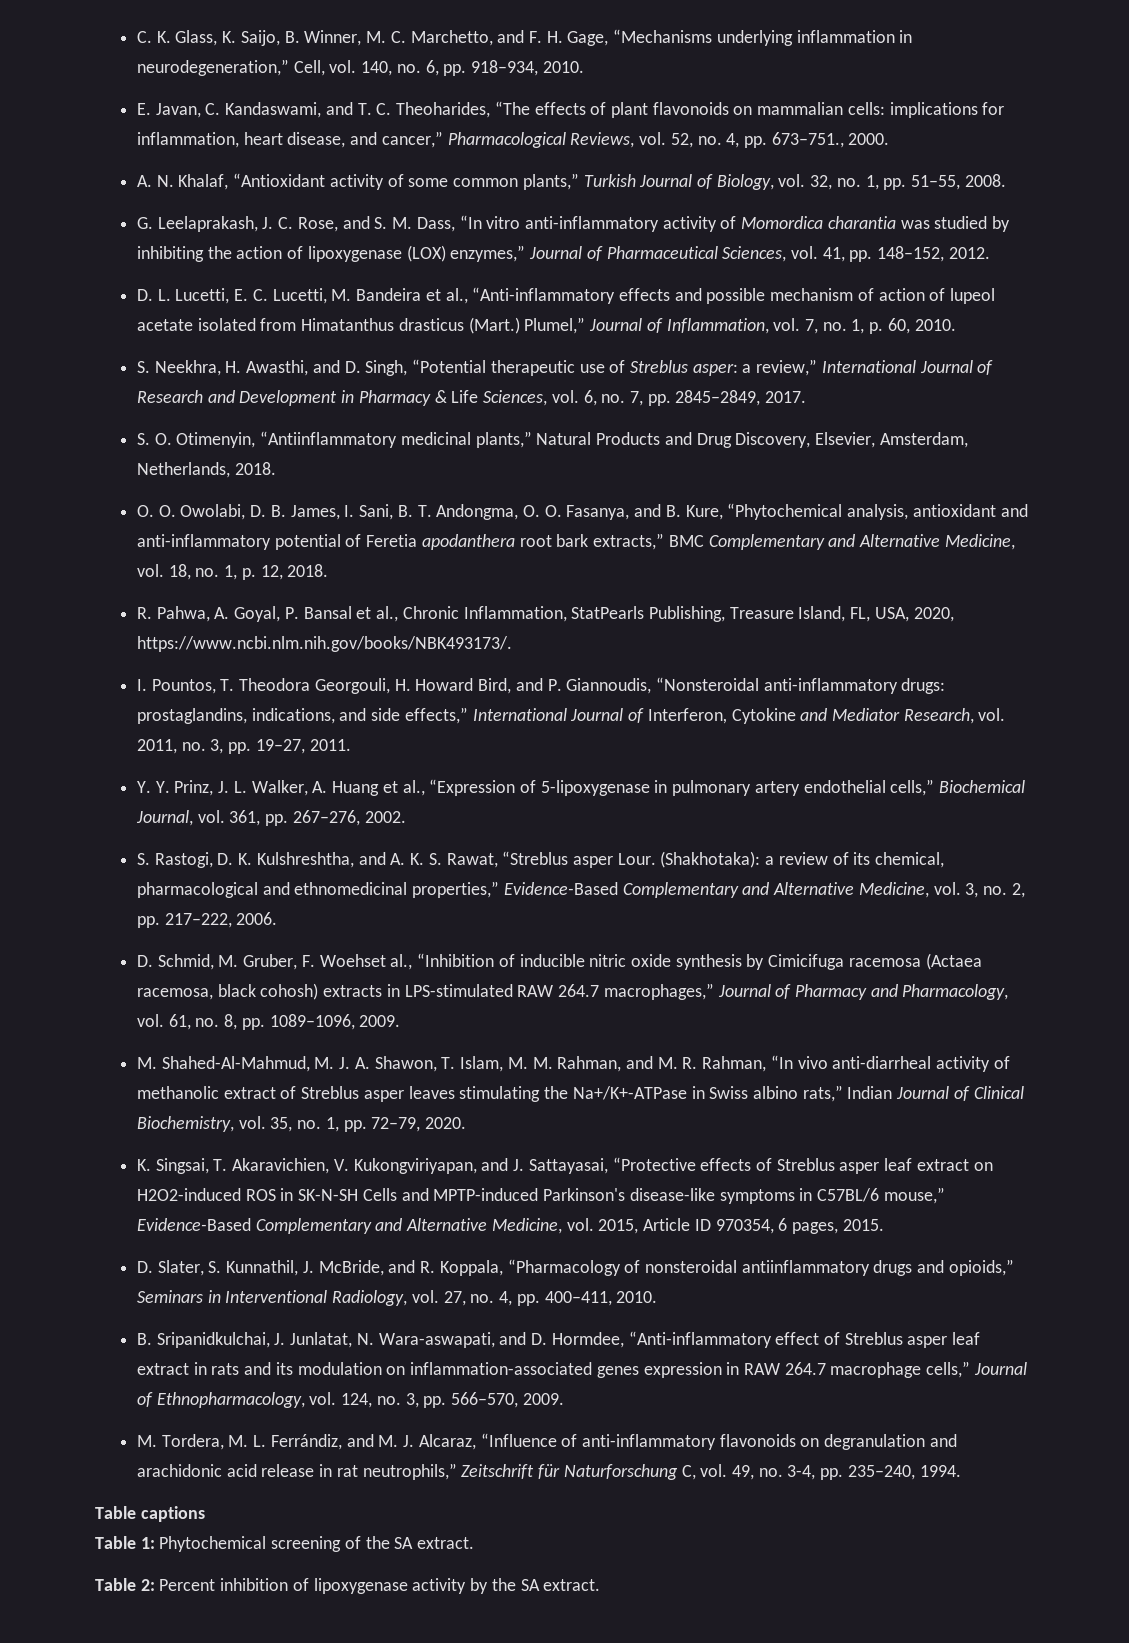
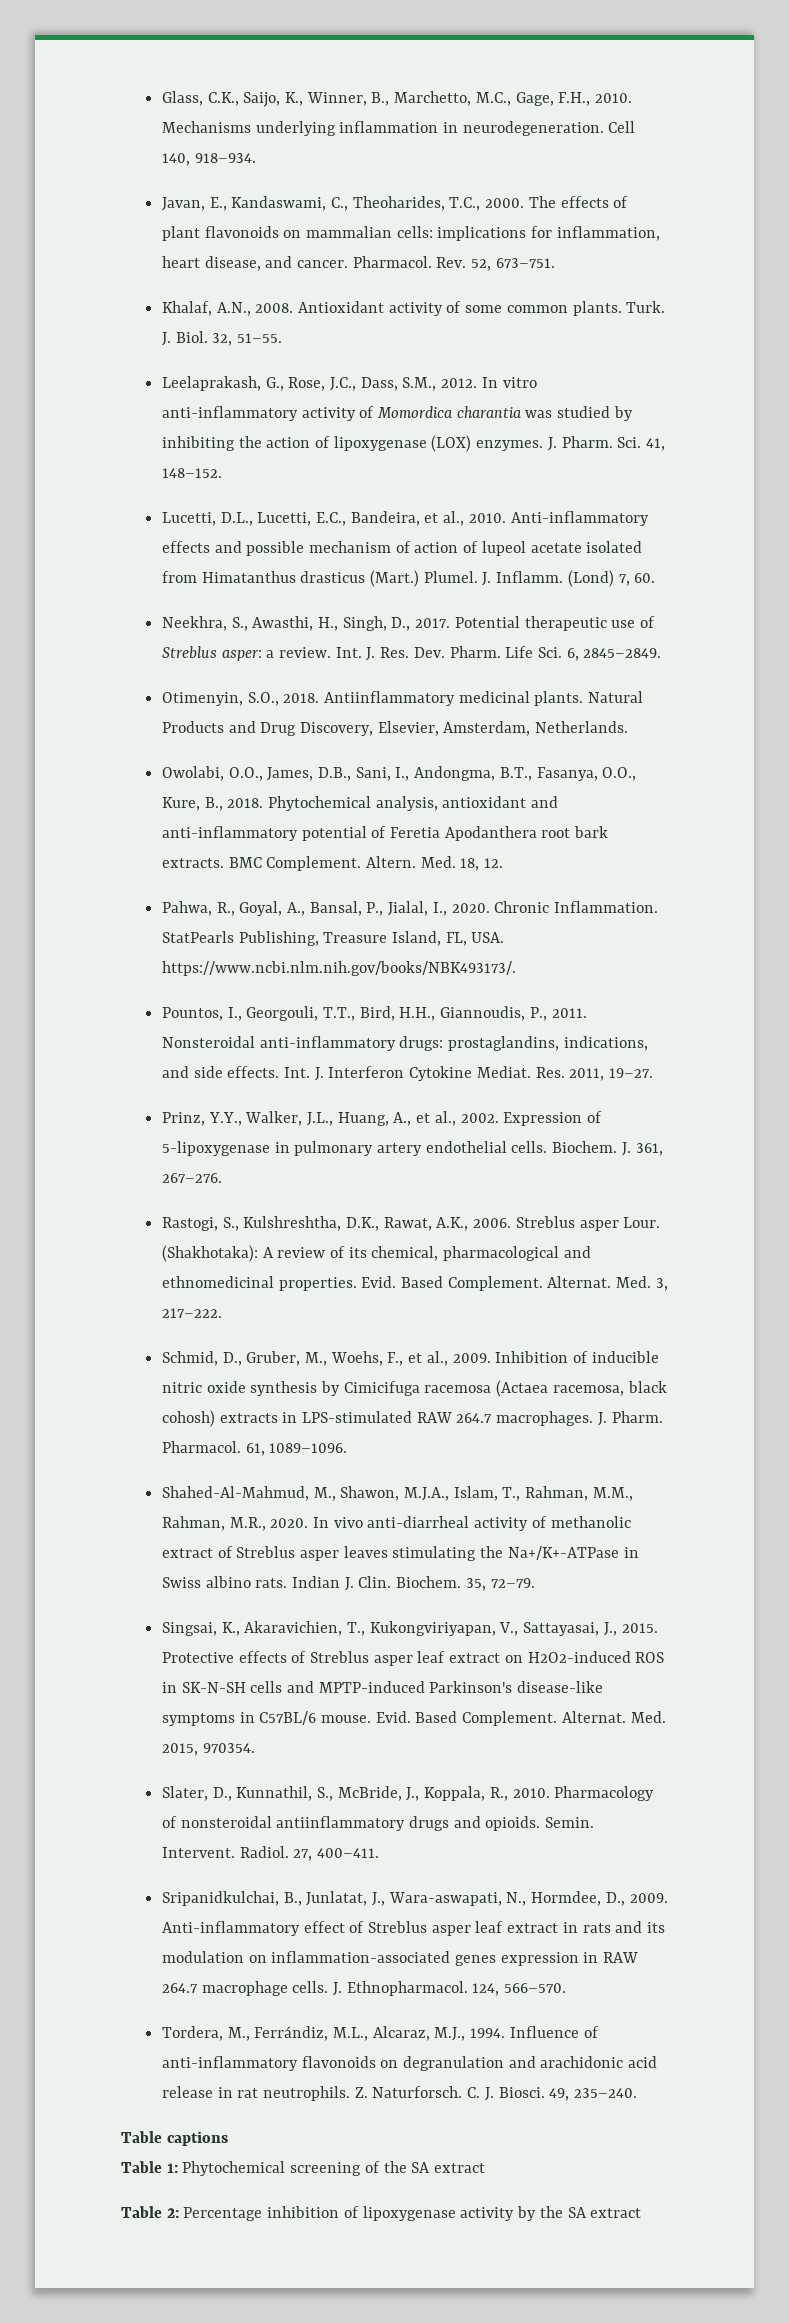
- C. K. Glass, K. Saijo, B. Winner, M. C. Marchetto, and F. H. Gage, “Mechanisms underlying inflammation in neurodegeneration,” Cell, vol. 140, no. 6, pp. 918–934, 2010.
- E. Javan, C. Kandaswami, and T. C. Theoharides, “The effects of plant flavonoids on mammalian cells: implications for inflammation, heart disease, and cancer,” Pharmacological Reviews, vol. 52, no. 4, pp. 673–751., 2000.
- A. N. Khalaf, “Antioxidant activity of some common plants,” Turkish Journal of Biology, vol. 32, no. 1, pp. 51–55, 2008.
- G. Leelaprakash, J. C. Rose, and S. M. Dass, “In vitro anti-inflammatory activity of Momordica charantia was studied by inhibiting the action of lipoxygenase (LOX) enzymes,” Journal of Pharmaceutical Sciences, vol. 41, pp. 148–152, 2012.
- D. L. Lucetti, E. C. Lucetti, M. Bandeira et al., “Anti-inflammatory effects and possible mechanism of action of lupeol acetate isolated from Himatanthus drasticus (Mart.)
+ Glass, C.K., Saijo, K., Winner, B., Marchetto, M.C., Gage, F.H., 2010. Mechanisms underlying inflammation in neurodegeneration. Cell 140, 918–934.
+ Javan, E., Kandaswami, C., Theoharides, T.C., 2000. The effects of plant flavonoids on mammalian cells: implications for inflammation, heart disease, and cancer. Pharmacol. Rev. 52, 673–751.
+ Khalaf, A.N., 2008. Antioxidant activity of some common plants. Turk. J. Biol. 32, 51–55.
+ Leelaprakash, G., Rose, J.C., Dass, S.M., 2012. In vitro anti-inflammatory activity of Momordica charantia was studied by inhibiting the action of lipoxygenase (LOX) enzymes. J. Pharm. Sci. 41, 148–152.
+ Lucetti, D.L., Lucetti, E.C., Bandeira, et al., 2010. Anti-inflammatory effects and possible mechanism of action of lupeol acetate isolated from Himatanthus drasticus (Mart.)
- Plumel,” Journal of Inflammation, vol. 7, no. 1, p. 60, 2010.
- S. Neekhra, H. Awasthi, and D. Singh, “Potential therapeutic use of Streblus asper: a review,” International Journal of Research and Development in Pharmacy & Life Sciences, vol. 6, no. 7, pp. 2845–2849, 2017.
- S. O. Otimenyin, “Antiinflammatory medicinal plants,” Natural Products and Drug Discovery, Elsevier, Amsterdam, Netherlands, 2018.
- O. O. Owolabi, D. B. James, I. Sani, B. T. Andongma, O. O. Fasanya, and B. Kure, “Phytochemical analysis, antioxidant and anti-inflammatory potential of Feretia apodanthera root bark extracts,” BMC Complementary and Alternative Medicine, vol. 18, no. 1, p. 12, 2018.
- R. Pahwa, A. Goyal, P. Bansal et al., Chronic Inflammation, StatPearls Publishing, Treasure Island, FL, USA, 2020, https://www.ncbi.nlm.nih.gov/books/NBK493173/.
+ Plumel. J. Inflamm. (Lond) 7, 60.
+ Neekhra, S., Awasthi, H., Singh, D., 2017. Potential therapeutic use of Streblus asper: a review. Int. J. Res. Dev. Pharm. Life Sci. 6, 2845–2849.
+ Otimenyin, S.O., 2018. Antiinflammatory medicinal plants. Natural Products and Drug Discovery, Elsevier, Amsterdam, Netherlands.
+ Owolabi, O.O., James, D.B., Sani, I., Andongma, B.T., Fasanya, O.O., Kure, B., 2018. Phytochemical analysis, antioxidant and anti-inflammatory potential of Feretia Apodanthera root bark extracts. BMC Complement. Altern. Med. 18, 12.
+ Pahwa, R., Goyal, A., Bansal, P., Jialal, I., 2020. Chronic Inflammation. StatPearls Publishing, Treasure Island, FL, USA. https://www.ncbi.nlm.nih.gov/books/NBK493173/.
- I. Pountos, T. Theodora Georgouli, H. Howard Bird, and P. Giannoudis, “Nonsteroidal anti-inflammatory drugs: prostaglandins, indications, and side effects,” International Journal of Interferon, Cytokine and Mediator Research, vol. 2011, no. 3, pp. 19–27, 2011.
- Y. Y. Prinz, J. L. Walker, A. Huang et al., “Expression of 5-lipoxygenase in pulmonary artery endothelial cells,” Biochemical Journal, vol. 361, pp. 267–276, 2002.
- S. Rastogi, D. K. Kulshreshtha, and A. K. S. Rawat, “Streblus asper Lour.
+ Pountos, I., Georgouli, T.T., Bird, H.H., Giannoudis, P., 2011. Nonsteroidal anti-inflammatory drugs: prostaglandins, indications, and side effects. Int. J. Interferon Cytokine Mediat. Res. 2011, 19–27.
+ Prinz, Y.Y., Walker, J.L., Huang, A., et al., 2002. Expression of 5-lipoxygenase in pulmonary artery endothelial cells. Biochem. J. 361, 267–276.
+ Rastogi, S., Kulshreshtha, D.K., Rawat, A.K., 2006. Streblus asper Lour.
- a review of its chemical, pharmacological and ethnomedicinal properties,” Evidence-Based Complementary and Alternative Medicine, vol. 3, no. 2, pp. 217–222, 2006.
- D. Schmid, M. Gruber, F. Woehset al., “Inhibition of inducible nitric oxide synthesis by Cimicifuga racemosa (Actaea racemosa, black cohosh) extracts in LPS-stimulated RAW 264.7 macrophages,” Journal of Pharmacy and Pharmacology, vol. 61, no. 8, pp. 1089–1096, 2009.
- M. Shahed-Al-Mahmud, M. J. A. Shawon, T. Islam, M. M. Rahman, and M. R. Rahman, “In vivo anti-diarrheal activity of methanolic extract of Streblus asper leaves stimulating the Na+/K+-ATPase in Swiss albino rats,” Indian Journal of Clinical Biochemistry, vol. 35, no. 1, pp. 72–79, 2020.
- K. Singsai, T. Akaravichien, V. Kukongviriyapan, and J. Sattayasai, “Protective effects of Streblus asper leaf extract on H2O2-induced ROS in SK-N-SH Cells and MPTP-induced Parkinson's disease-like symptoms in C57BL/6 mouse,” Evidence-Based Complementary and Alternative Medicine, vol. 2015, Article ID 970354, 6 pages, 2015.
- D. Slater, S. Kunnathil, J. McBride, and R. Koppala, “Pharmacology of nonsteroidal antiinflammatory drugs and opioids,” Seminars in Interventional Radiology, vol. 27, no. 4, pp. 400–411, 2010.
- B. Sripanidkulchai, J. Junlatat, N. Wara-aswapati, and D. Hormdee, “Anti-inflammatory effect of Streblus asper leaf extract in rats and its modulation on inflammation-associated genes expression in RAW 264.7 macrophage cells,” Journal of Ethnopharmacology, vol. 124, no. 3, pp. 566–570, 2009.
- M. Tordera, M. L. Ferrándiz, and M. J. Alcaraz, “Influence of anti-inflammatory flavonoids on degranulation and arachidonic acid release in rat neutrophils,” Zeitschrift für Naturforschung C, vol. 49, no. 3-4, pp. 235–240, 1994.
+ A review of its chemical, pharmacological and ethnomedicinal properties. Evid. Based Complement. Alternat. Med. 3, 217–222.
+ Schmid, D., Gruber, M., Woehs, F., et al., 2009. Inhibition of inducible nitric oxide synthesis by Cimicifuga racemosa (Actaea racemosa, black cohosh) extracts in LPS-stimulated RAW 264.7 macrophages. J. Pharm. Pharmacol. 61, 1089–1096.
+ Shahed-Al-Mahmud, M., Shawon, M.J.A., Islam, T., Rahman, M.M., Rahman, M.R., 2020. In vivo anti-diarrheal activity of methanolic extract of Streblus asper leaves stimulating the Na+/K+-ATPase in Swiss albino rats. Indian J. Clin. Biochem. 35, 72–79.
+ Singsai, K., Akaravichien, T., Kukongviriyapan, V., Sattayasai, J., 2015. Protective effects of Streblus asper leaf extract on H2O2-induced ROS in SK-N-SH cells and MPTP-induced Parkinson's disease-like symptoms in C57BL/6 mouse. Evid. Based Complement. Alternat. Med. 2015, 970354.
+ Slater, D., Kunnathil, S., McBride, J., Koppala, R., 2010. Pharmacology of nonsteroidal antiinflammatory drugs and opioids. Semin. Intervent. Radiol. 27, 400–411.
+ Sripanidkulchai, B., Junlatat, J., Wara-aswapati, N., Hormdee, D., 2009. Anti-inflammatory effect of Streblus asper leaf extract in rats and its modulation on inflammation-associated genes expression in RAW 264.7 macrophage cells. J. Ethnopharmacol. 124, 566–570.
+ Tordera, M., Ferrándiz, M.L., Alcaraz, M.J., 1994. Influence of anti-inflammatory flavonoids on degranulation and arachidonic acid release in rat neutrophils. Z. Naturforsch. C. J. Biosci. 49, 235–240.
- Table 1: Phytochemical screening of the SA extract.
+ Table 1: Phytochemical screening of the SA extract
- Table 2: Percent inhibition of lipoxygenase activity by the SA extract.
+ Table 2: Percentage inhibition of lipoxygenase activity by the SA extract

